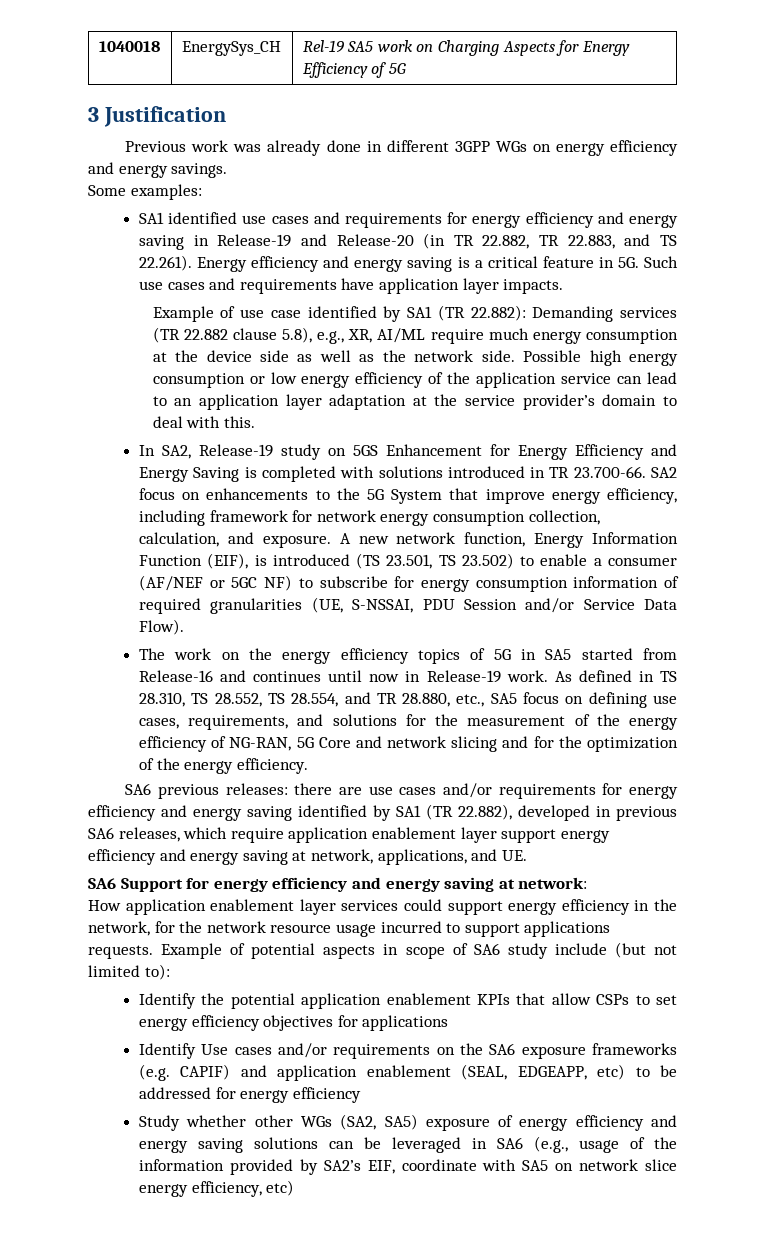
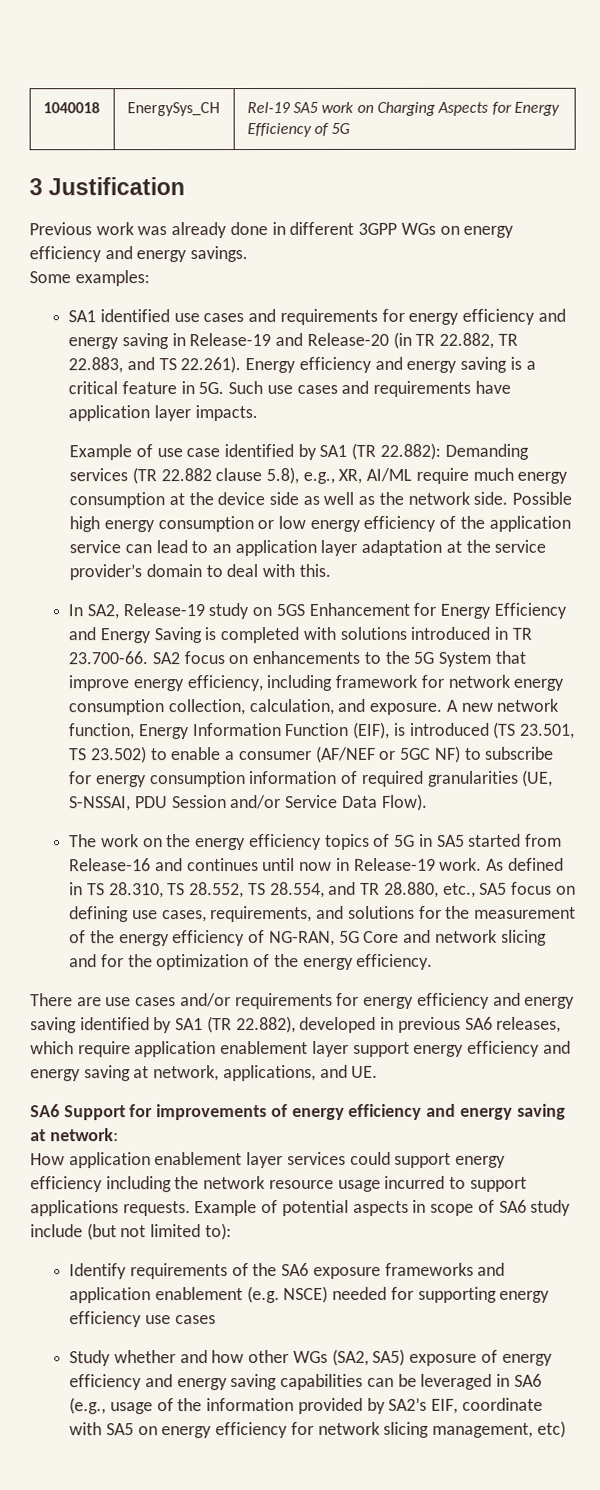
- SA6 previous releases: there are use cases and/or requirements for energy efficiency and energy saving identified by SA1 (TR 22.882), developed in previous SA6 releases, which require application enablement layer support energy efficiency and energy saving at network, applications, and UE.
+ There are use cases and/or requirements for energy efficiency and energy saving identified by SA1 (TR 22.882), developed in previous SA6 releases, which require application enablement layer support energy efficiency and energy saving at network, applications, and UE.
- SA6 Support for energy efficiency and energy saving at network:
+ SA6 Support for improvements of energy efficiency and energy saving at network:
- How application enablement layer services could support energy efficiency in the network, for the network resource usage incurred to support applications requests.
+ How application enablement layer services could support energy efficiency including the network resource usage incurred to support applications requests.
- Identify the potential application enablement KPIs that allow CSPs to set energy efficiency objectives for applications
- Identify Use cases and/or requirements on the SA6 exposure frameworks (e.g. CAPIF) and application enablement (SEAL, EDGEAPP, etc) to be addressed for energy efficiency
+ Identify requirements of the SA6 exposure frameworks and application enablement (e.g. NSCE) needed for supporting energy efficiency use cases
- Study whether other WGs (SA2, SA5) exposure of energy efficiency and energy saving solutions can be leveraged in SA6 (e.g., usage of the information provided by SA2’s EIF, coordinate with SA5 on network slice energy efficiency, etc)
+ Study whether and how other WGs (SA2, SA5) exposure of energy efficiency and energy saving capabilities can be leveraged in SA6 (e.g., usage of the information provided by SA2’s EIF, coordinate with SA5 on energy efficiency for network slicing management, etc)

